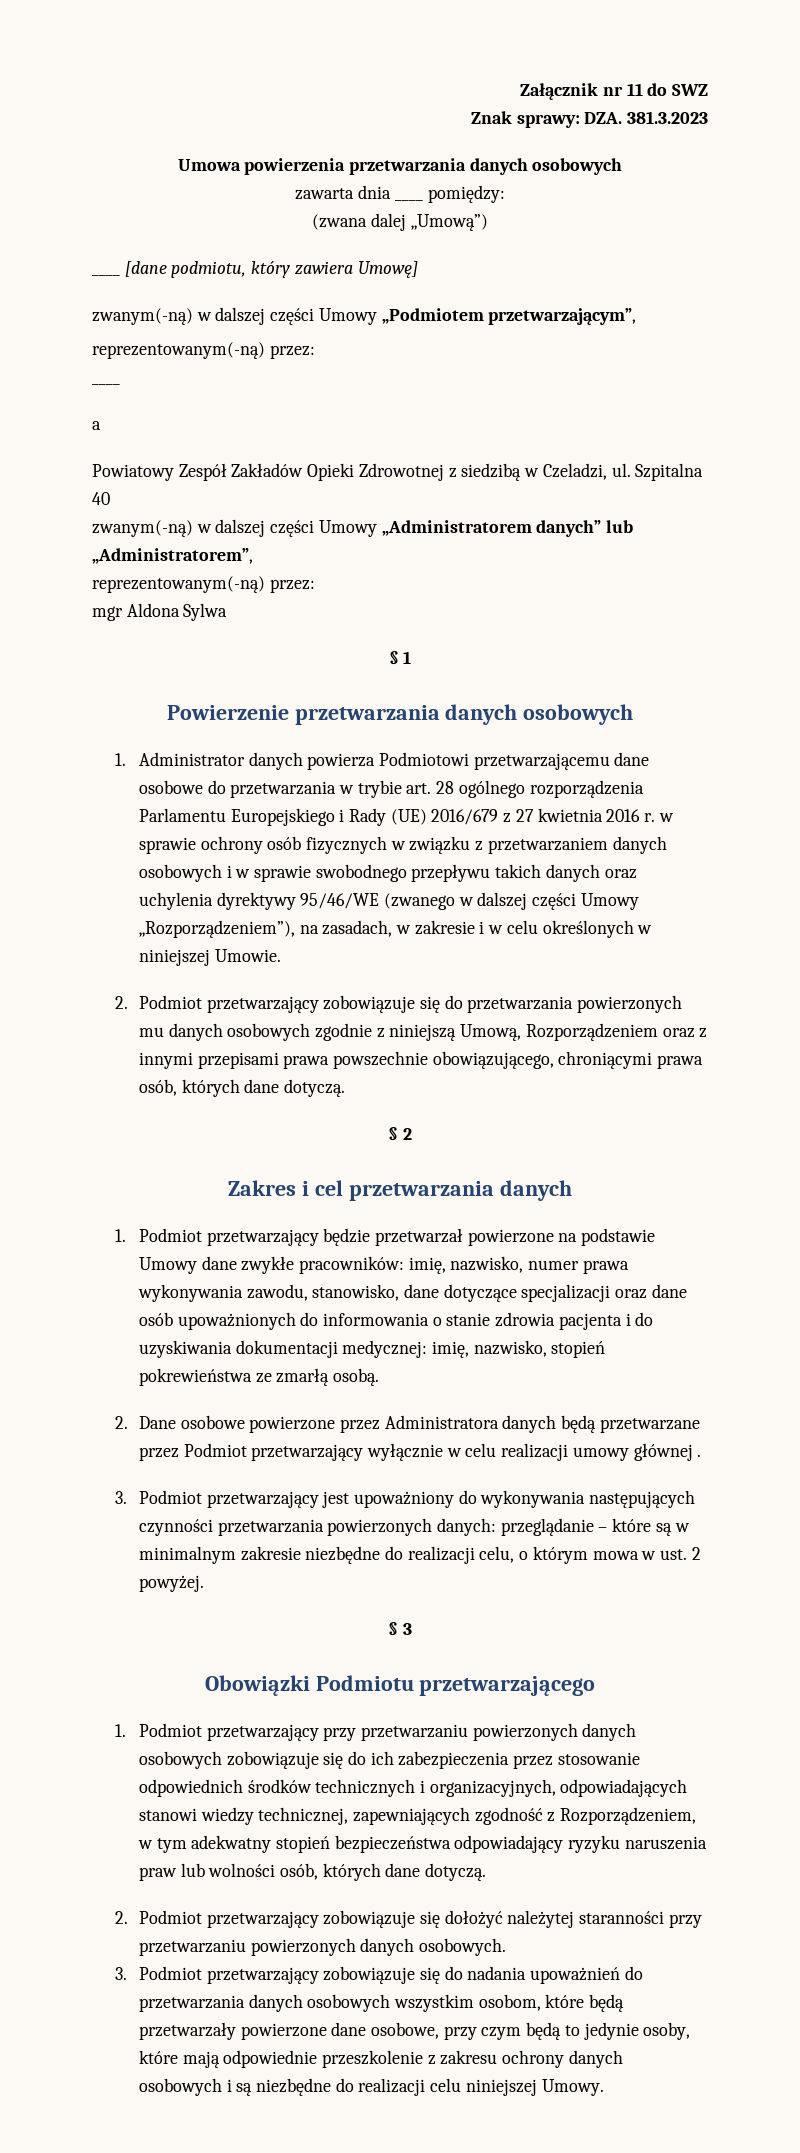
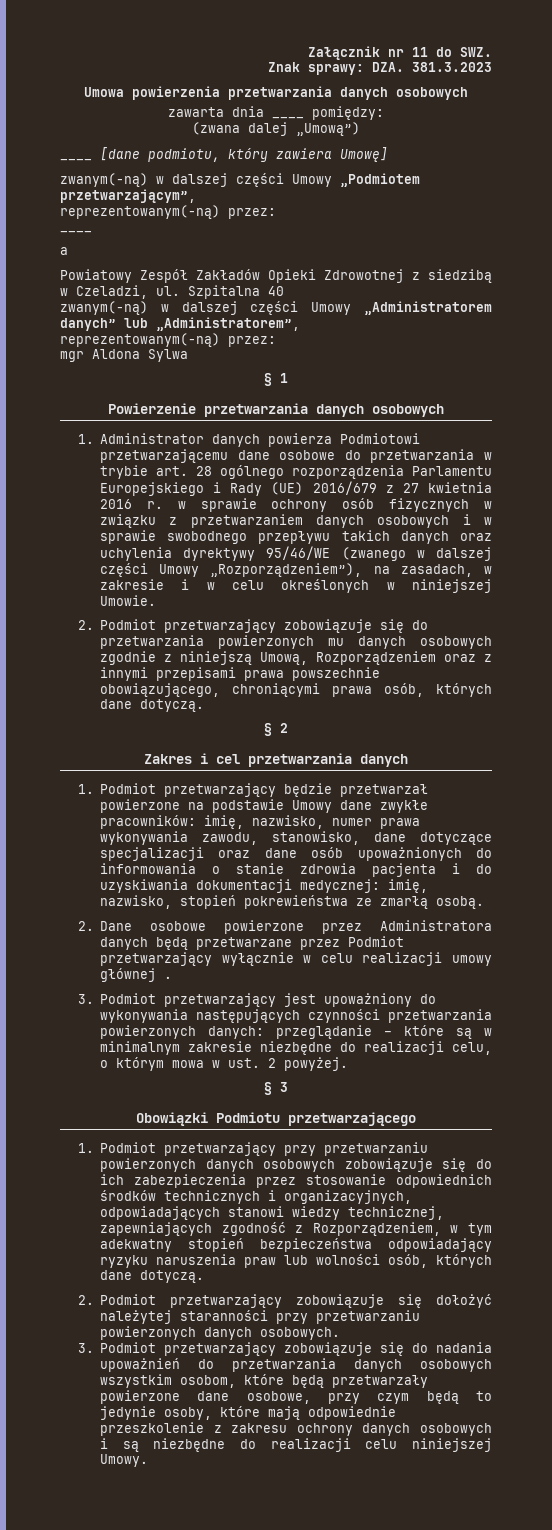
- Załącznik nr 11 do SWZ
+ Załącznik nr 11 do SWZ.

